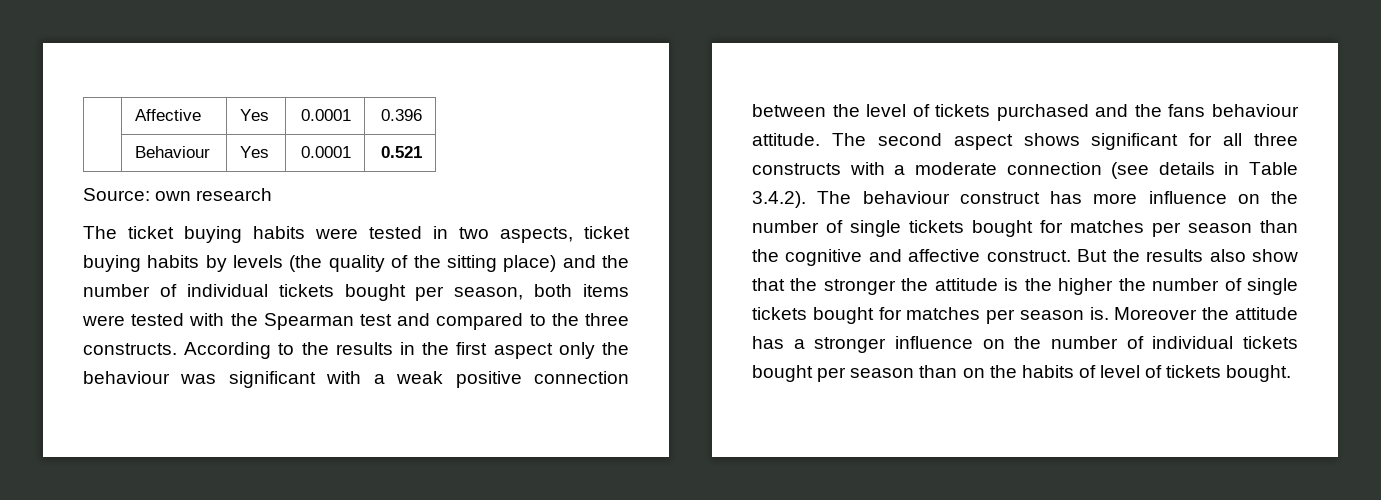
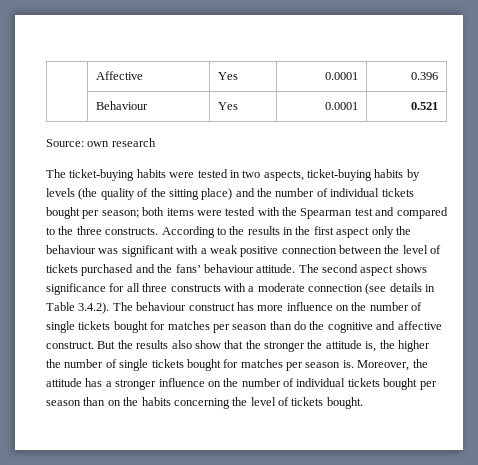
- The ticket buying habits were tested in two aspects, ticket buying habits by levels (the quality of the sitting place) and the number of individual tickets bought per season, both items were tested with the Spearman test and compared to the three constructs.
+ The ticket-buying habits were tested in two aspects, ticket-buying habits by levels (the quality of the sitting place) and the number of individual tickets bought per season; both items were tested with the Spearman test and compared to the three constructs.
- According to the results in the first aspect only the behaviour was significant with a weak positive connection between the level of tickets purchased and the fans behaviour attitude.
+ According to the results in the first aspect only the behaviour was significant with a weak positive connection between the level of tickets purchased and the fans’ behaviour attitude.
- The second aspect shows significant for all three constructs with a moderate connection (see details in Table 3.4.2). The behaviour construct has more influence on the number of single tickets bought for matches per season than the cognitive and affective construct.
+ The second aspect shows significance for all three constructs with a moderate connection (see details in Table 3.4.2). The behaviour construct has more influence on the number of single tickets bought for matches per season than do the cognitive and affective construct.
- But the results also show that the stronger the attitude is the higher the number of single tickets bought for matches per season is.
+ But the results also show that the stronger the attitude is, the higher the number of single tickets bought for matches per season is.
- Moreover the attitude has a stronger influence on the number of individual tickets bought per season than on the habits of level of tickets bought.
+ Moreover, the attitude has a stronger influence on the number of individual tickets bought per season than on the habits concerning the level of tickets bought.

